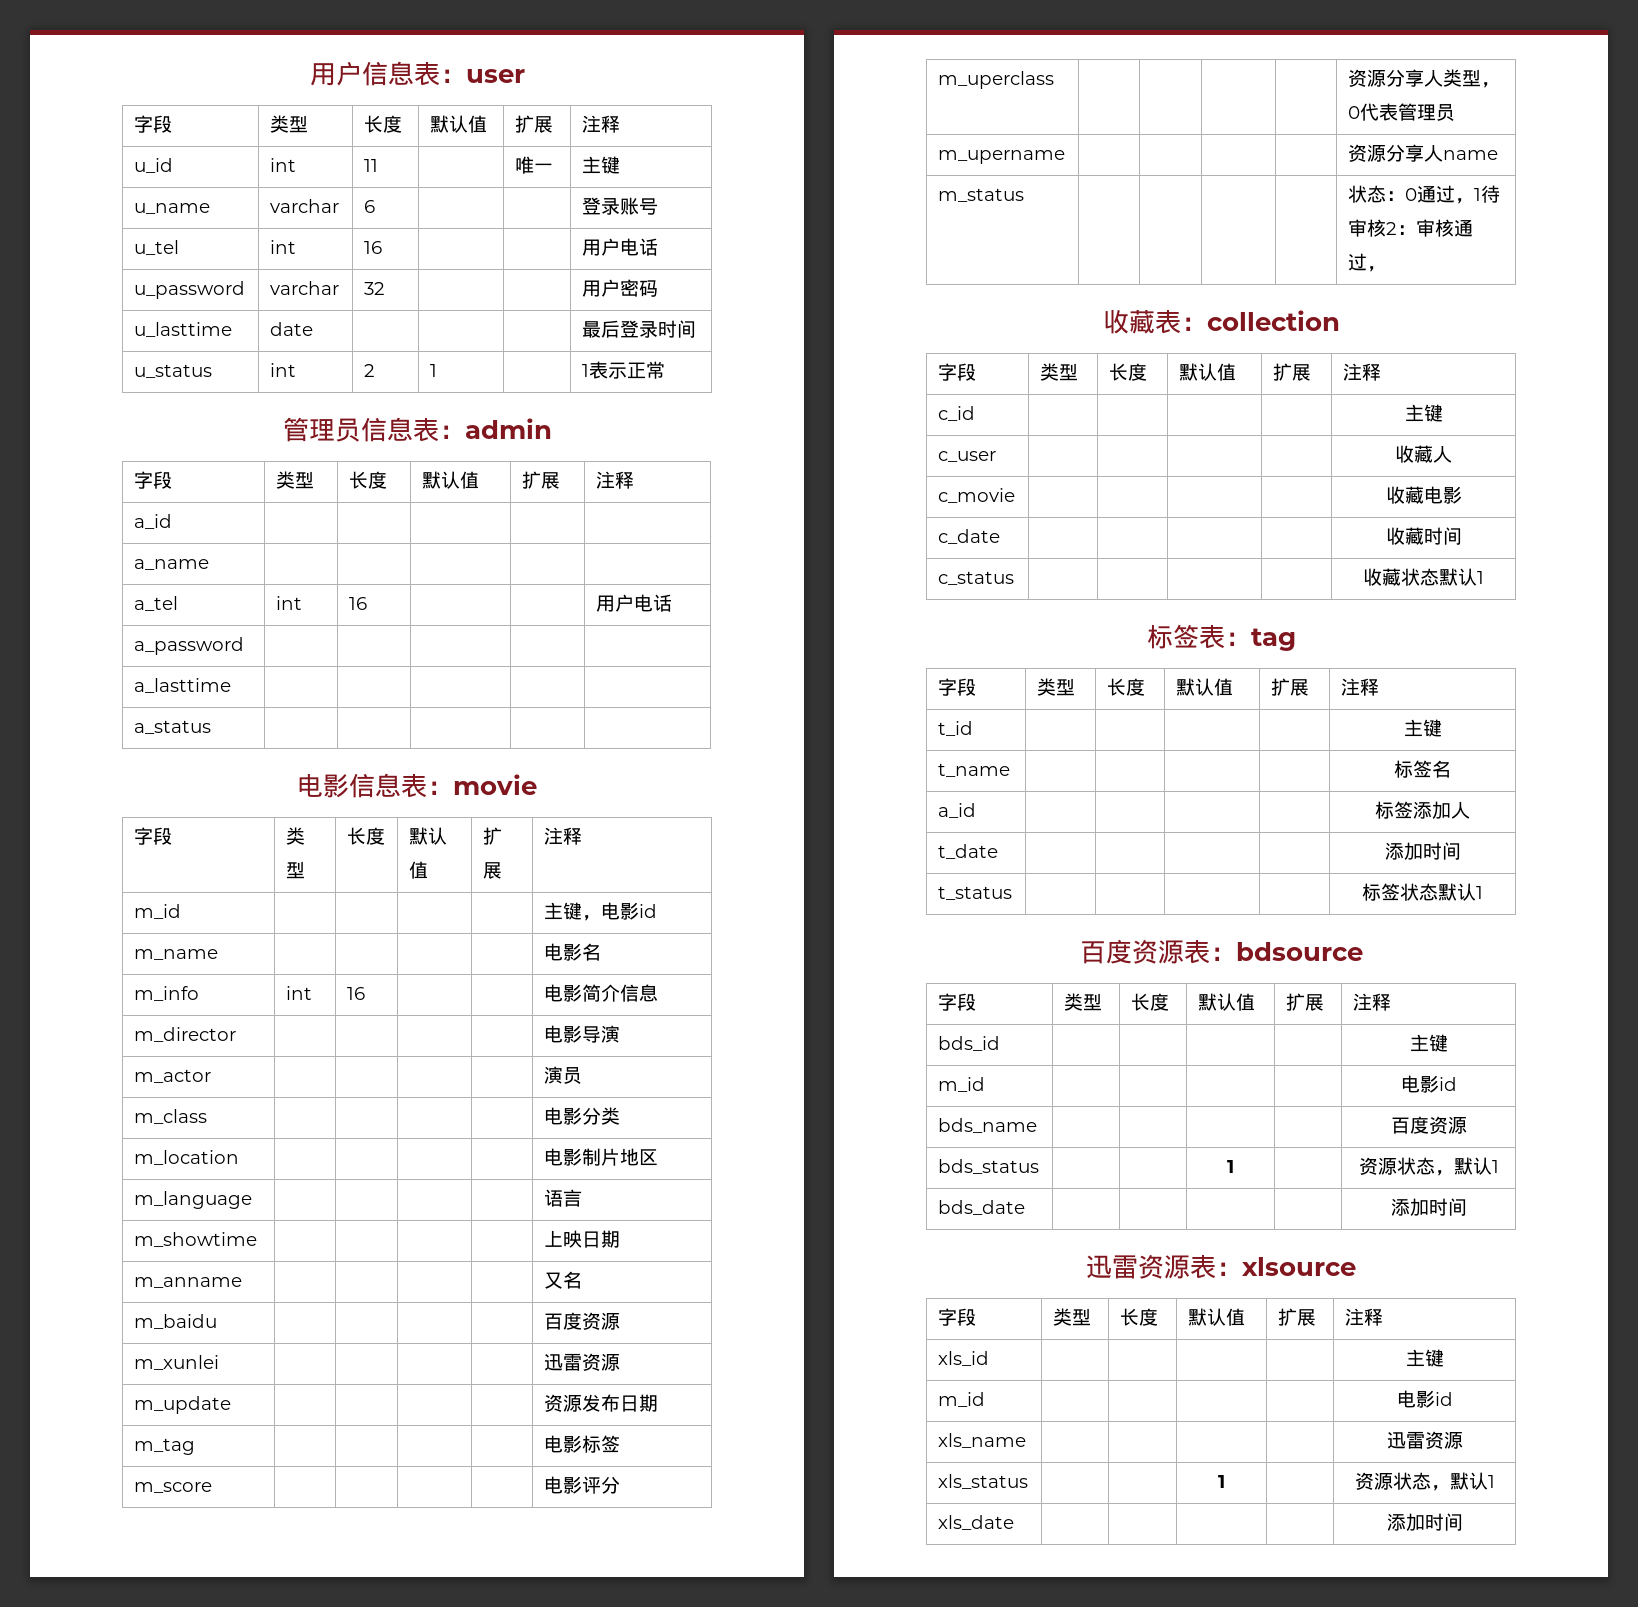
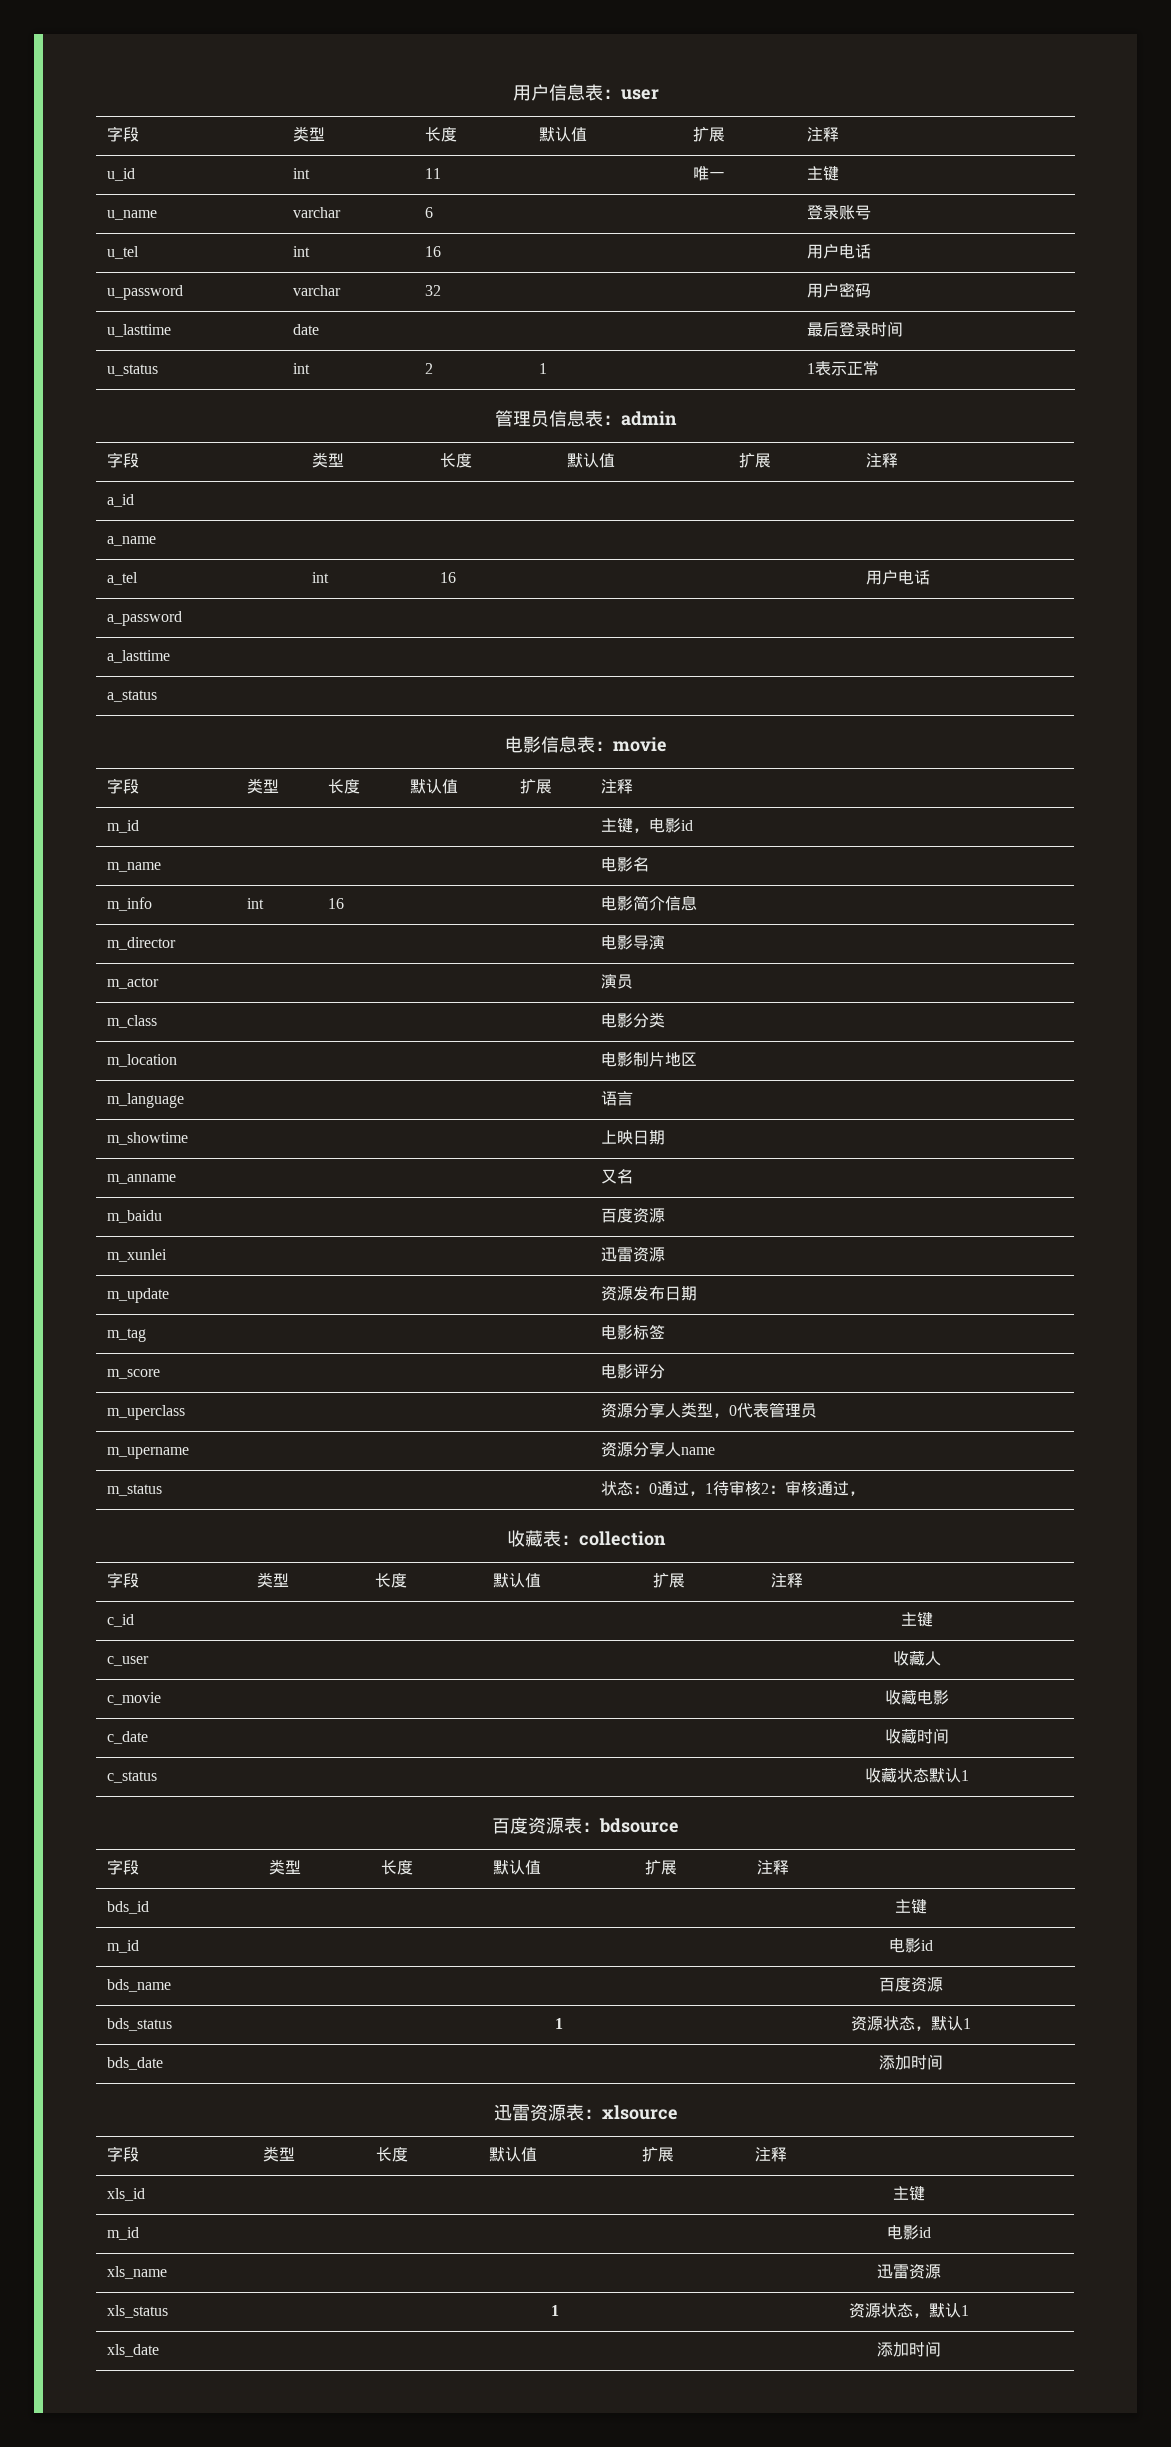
- 标签表：tag
- 字段 | 类型 | 长度 | 默认值 | 扩展 | 注释
- t_id | | | | | 主键
- t_name | | | | | 标签名
- a_id | | | | | 标签添加人
- t_date | | | | | 添加时间
- t_status | | | | | 标签状态默认1

